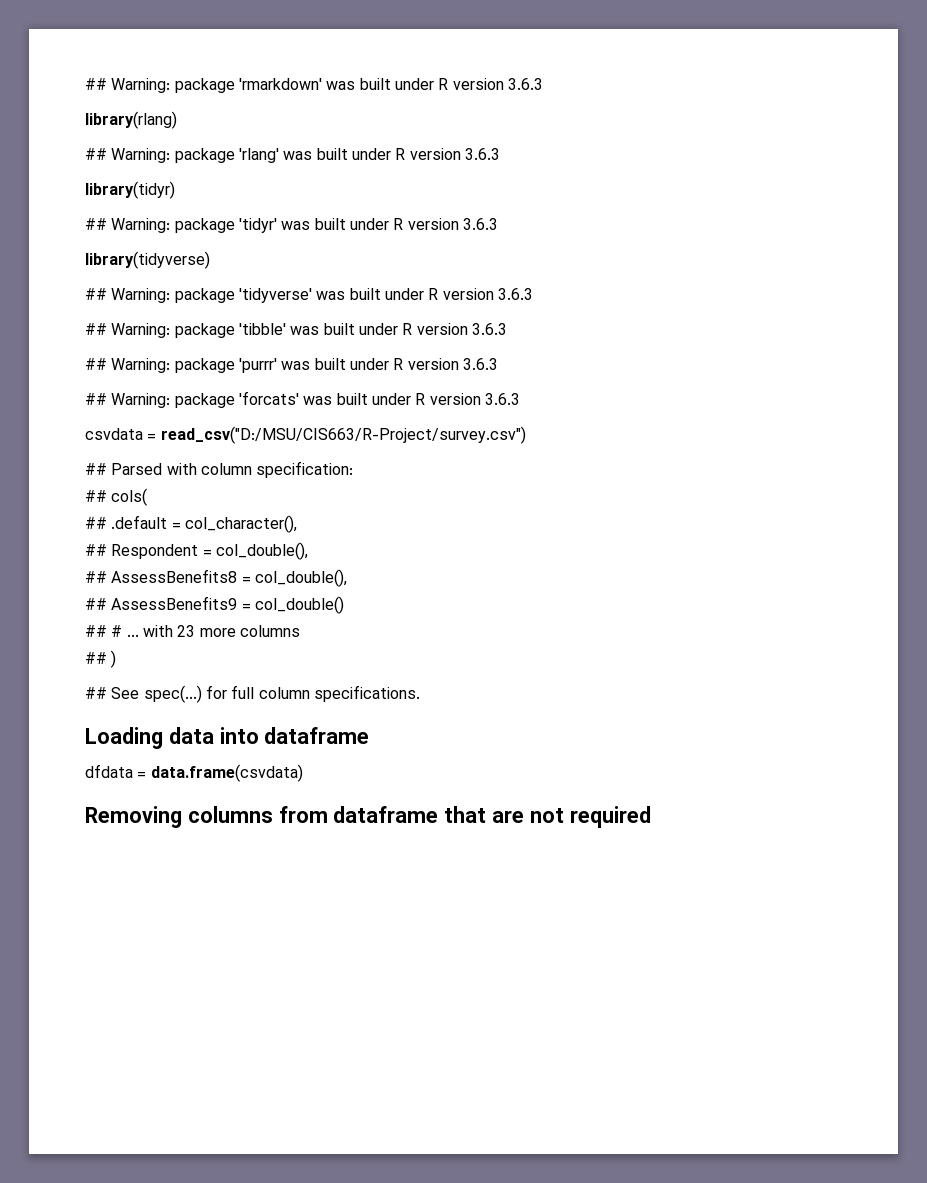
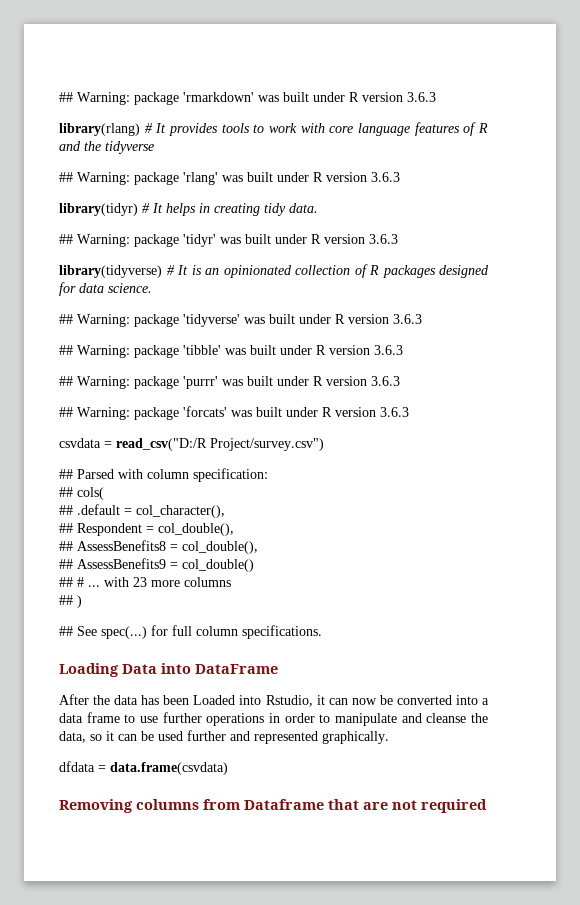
- library(rlang)
+ library(rlang) # It provides tools to work with core language features of R and the tidyverse
- library(tidyr)
+ library(tidyr) # It helps in creating tidy data.
- library(tidyverse)
+ library(tidyverse) # It is an opinionated collection of R packages designed for data science.
- csvdata = read_csv("D:/MSU/CIS663/R-Project/survey.csv")
+ csvdata = read_csv("D:/R Project/survey.csv")
- Loading data into dataframe
+ Loading Data into DataFrame
+ After the data has been Loaded into Rstudio, it can now be converted into a data frame to use further operations in order to manipulate and cleanse the data, so it can be used further and represented graphically.
- Removing columns from dataframe that are not required
+ Removing columns from Dataframe that are not required

